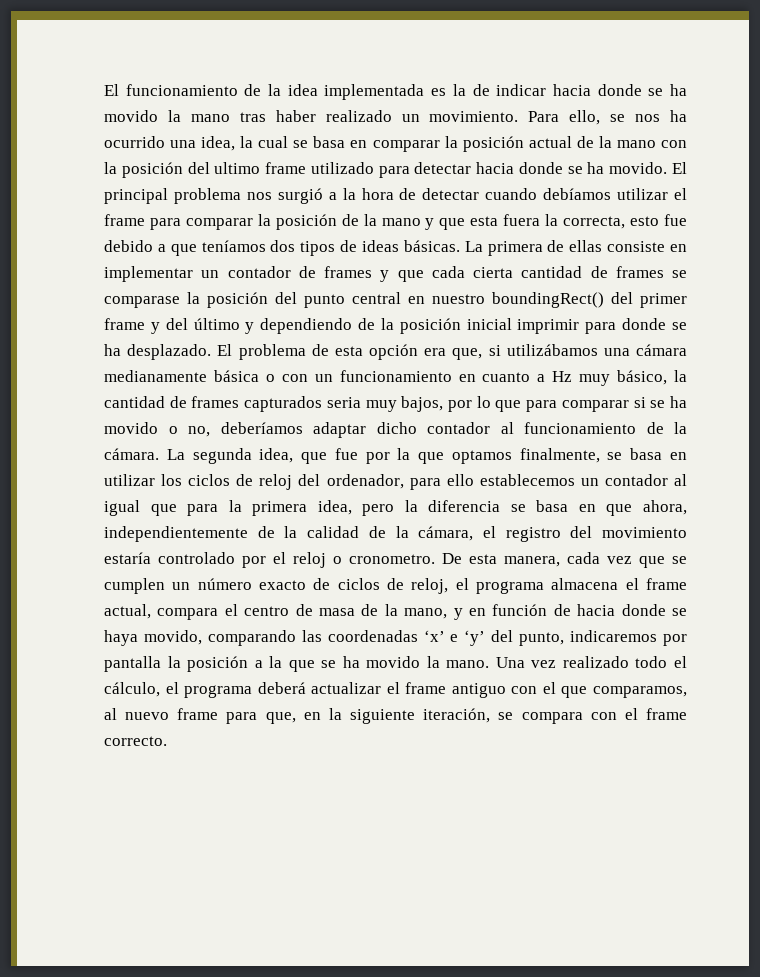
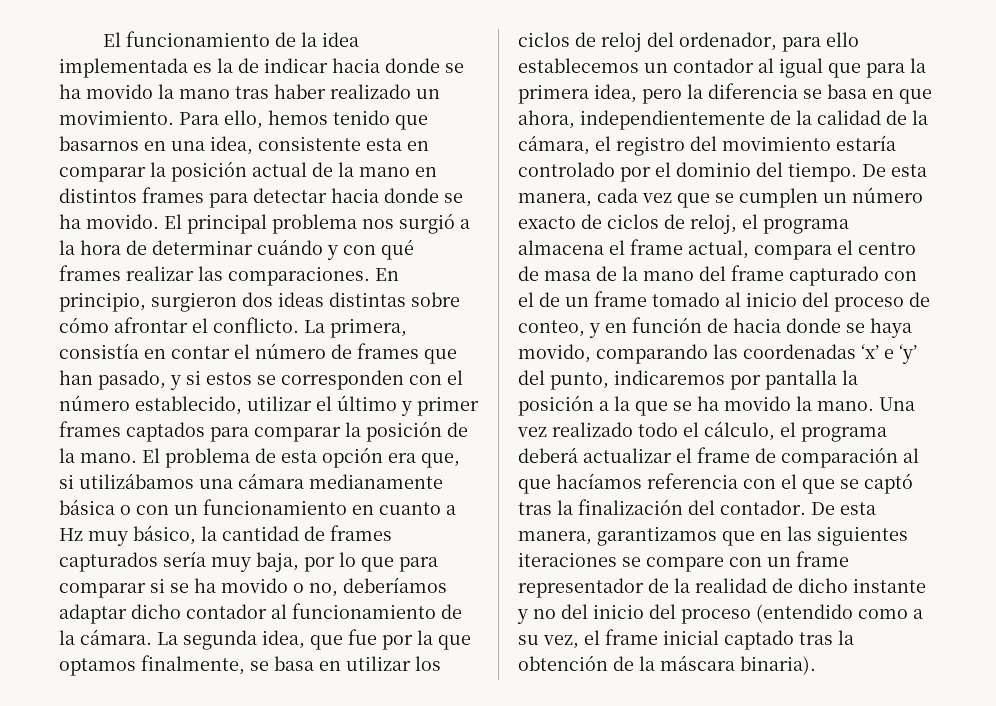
- Para ello, se nos ha ocurrido una idea, la cual se basa en comparar la posición actual de la mano con la posición del ultimo frame utilizado para detectar hacia donde se ha movido.
+ Para ello, hemos tenido que basarnos en una idea, consistente esta en comparar la posición actual de la mano en distintos frames para detectar hacia donde se ha movido.
- El principal problema nos surgió a la hora de detectar cuando debíamos utilizar el frame para comparar la posición de la mano y que esta fuera la correcta, esto fue debido a que teníamos dos tipos de ideas básicas. La primera de ellas consiste en implementar un contador de frames y que cada cierta cantidad de frames se comparase la posición del punto central en nuestro boundingRect() del primer frame y del último y dependiendo de la posición inicial imprimir para donde se ha desplazado.
+ El principal problema nos surgió a la hora de determinar cuándo y con qué frames realizar las comparaciones. En principio, surgieron dos ideas distintas sobre cómo afrontar el conflicto. La primera, consistía en contar el número de frames que han pasado, y si estos se corresponden con el número establecido, utilizar el último y primer frames captados para comparar la posición de la mano.
- El problema de esta opción era que, si utilizábamos una cámara medianamente básica o con un funcionamiento en cuanto a Hz muy básico, la cantidad de frames capturados seria muy bajos, por lo que para comparar si se ha movido o no, deberíamos adaptar dicho contador al funcionamiento de la cámara.
+ El problema de esta opción era que, si utilizábamos una cámara medianamente básica o con un funcionamiento en cuanto a Hz muy básico, la cantidad de frames capturados sería muy baja, por lo que para comparar si se ha movido o no, deberíamos adaptar dicho contador al funcionamiento de la cámara.
- La segunda idea, que fue por la que optamos finalmente, se basa en utilizar los ciclos de reloj del ordenador, para ello establecemos un contador al igual que para la primera idea, pero la diferencia se basa en que ahora, independientemente de la calidad de la cámara, el registro del movimiento estaría controlado por el reloj o cronometro.
+ La segunda idea, que fue por la que optamos finalmente, se basa en utilizar los ciclos de reloj del ordenador, para ello establecemos un contador al igual que para la primera idea, pero la diferencia se basa en que ahora, independientemente de la calidad de la cámara, el registro del movimiento estaría controlado por el dominio del tiempo.
- De esta manera, cada vez que se cumplen un número exacto de ciclos de reloj, el programa almacena el frame actual, compara el centro de masa de la mano, y en función de hacia donde se haya movido, comparando las coordenadas ‘x’ e ‘y’ del punto, indicaremos por pantalla la posición a la que se ha movido la mano.
+ De esta manera, cada vez que se cumplen un número exacto de ciclos de reloj, el programa almacena el frame actual, compara el centro de masa de la mano del frame capturado con el de un frame tomado al inicio del proceso de conteo, y en función de hacia donde se haya movido, comparando las coordenadas ‘x’ e ‘y’ del punto, indicaremos por pantalla la posición a la que se ha movido la mano.
- Una vez realizado todo el cálculo, el programa deberá actualizar el frame antiguo con el que comparamos, al nuevo frame para que, en la siguiente iteración, se compara con el frame correcto.
+ Una vez realizado todo el cálculo, el programa deberá actualizar el frame de comparación al que hacíamos referencia con el que se captó tras la finalización del contador. De esta manera, garantizamos que en las siguientes iteraciones se compare con un frame representador de la realidad de dicho instante y no del inicio del proceso (entendido como a su vez, el frame inicial captado tras la obtención de la máscara binaria).

